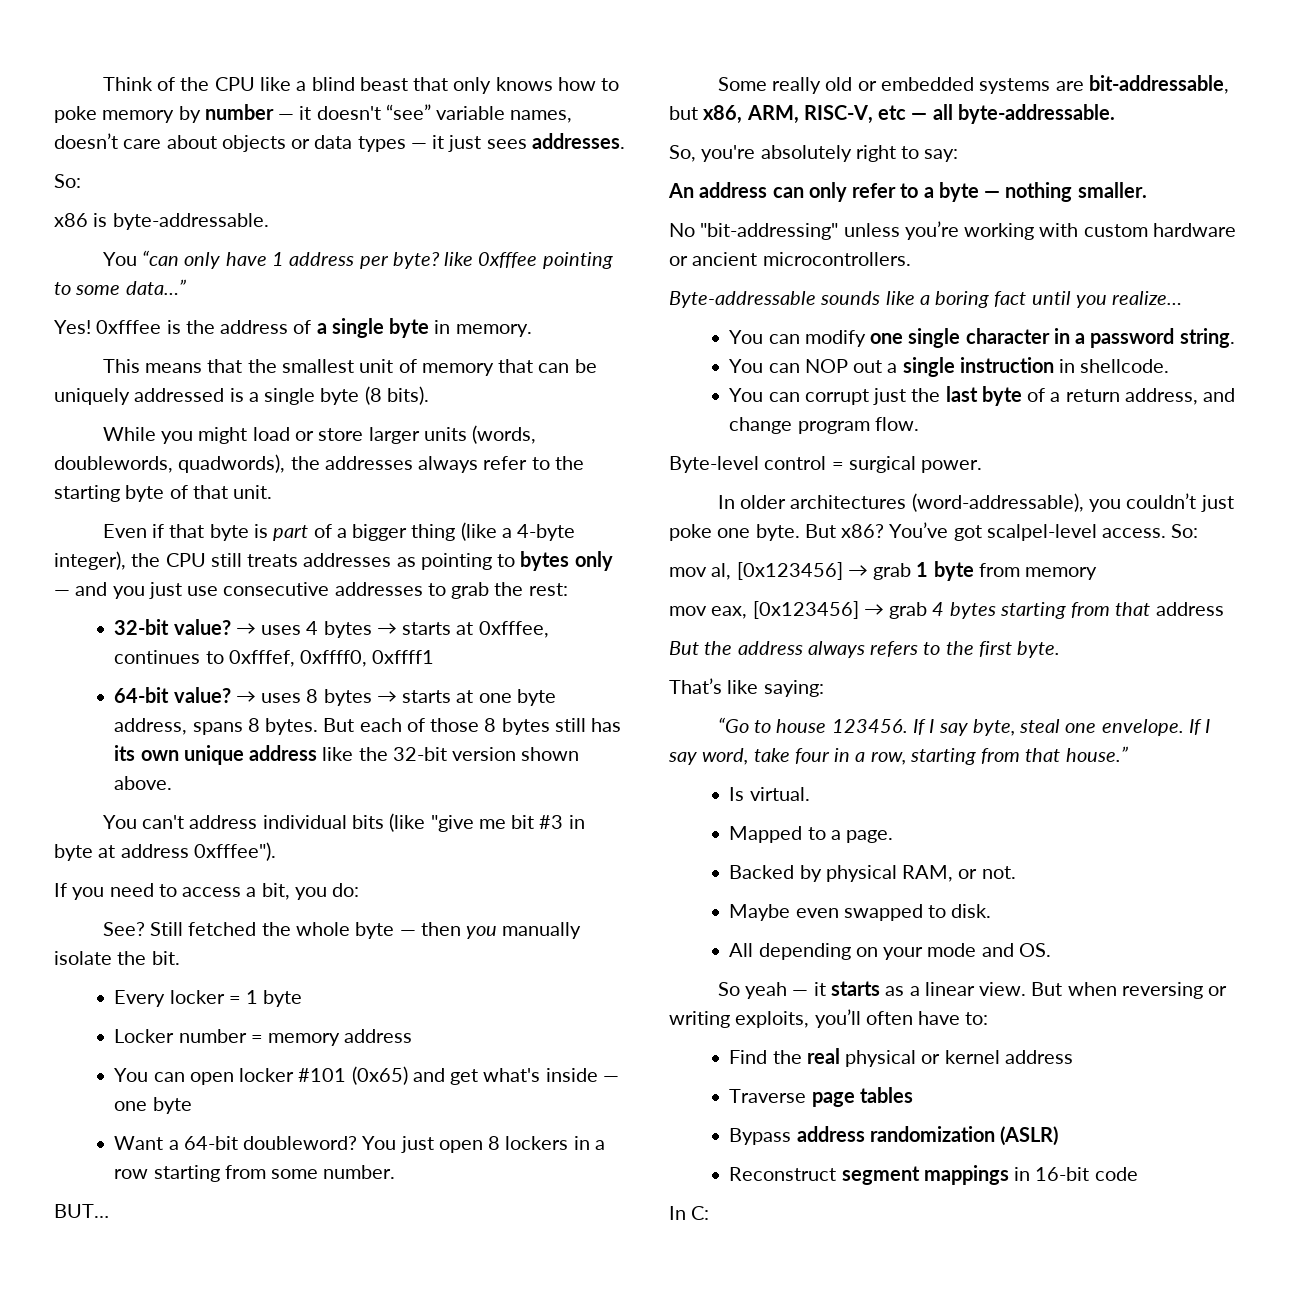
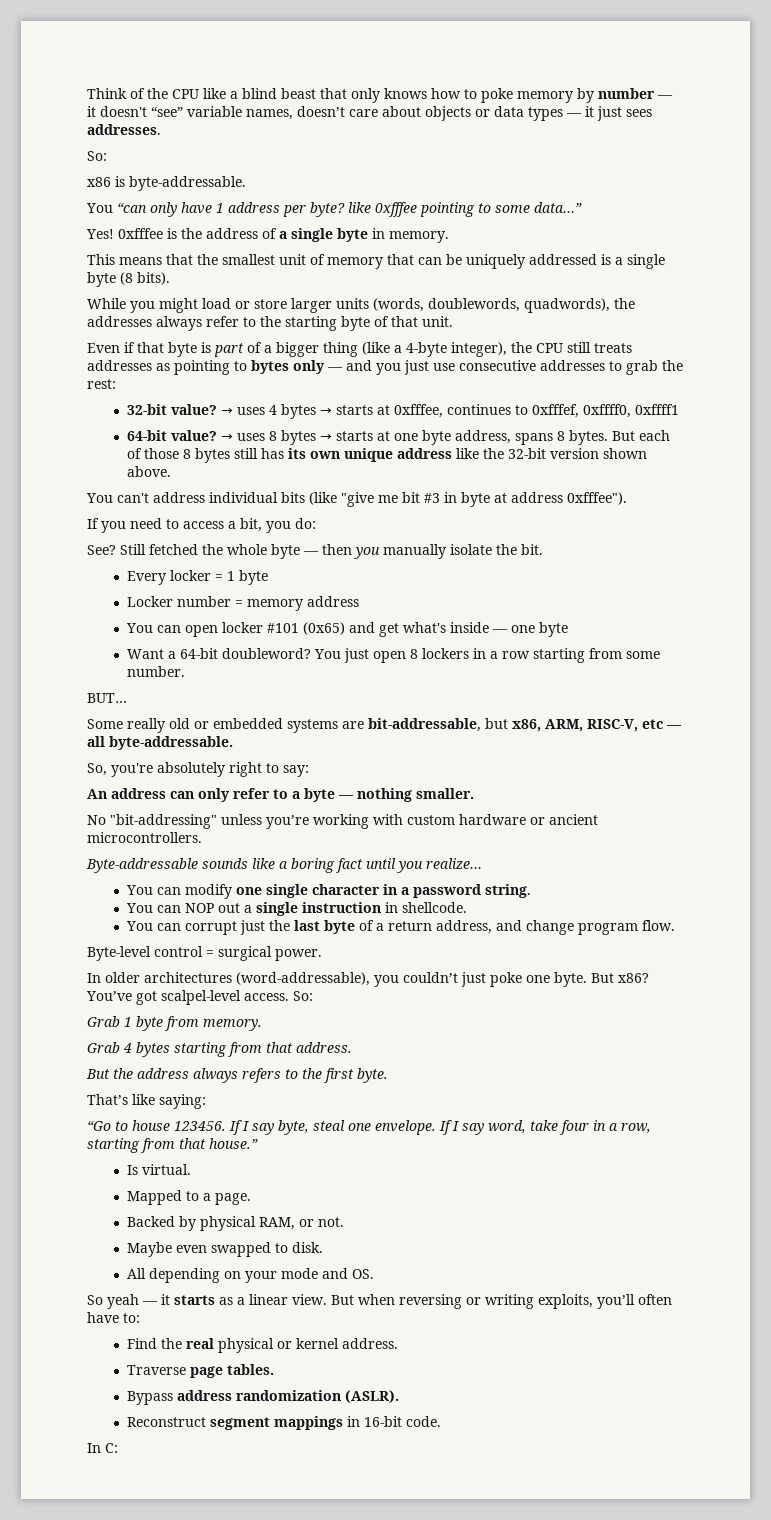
- mov al, [0x123456] → grab 1 byte from memory
- mov eax, [0x123456] → grab 4 bytes starting from that address
+ Grab 1 byte from memory.
+ Grab 4 bytes starting from that address.
- Find the real physical or kernel address
+ Find the real physical or kernel address.
- Traverse page tables
+ Traverse page tables.
- Bypass address randomization (ASLR)
+ Bypass address randomization (ASLR).
- Reconstruct segment mappings in 16-bit code
+ Reconstruct segment mappings in 16-bit code.

